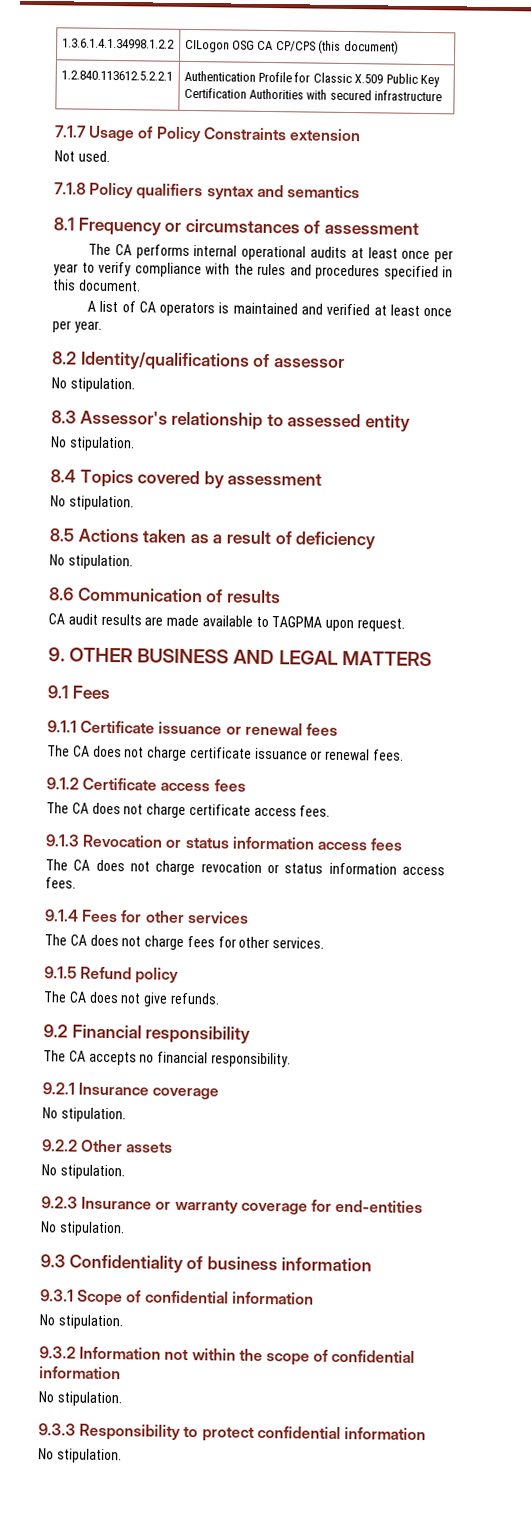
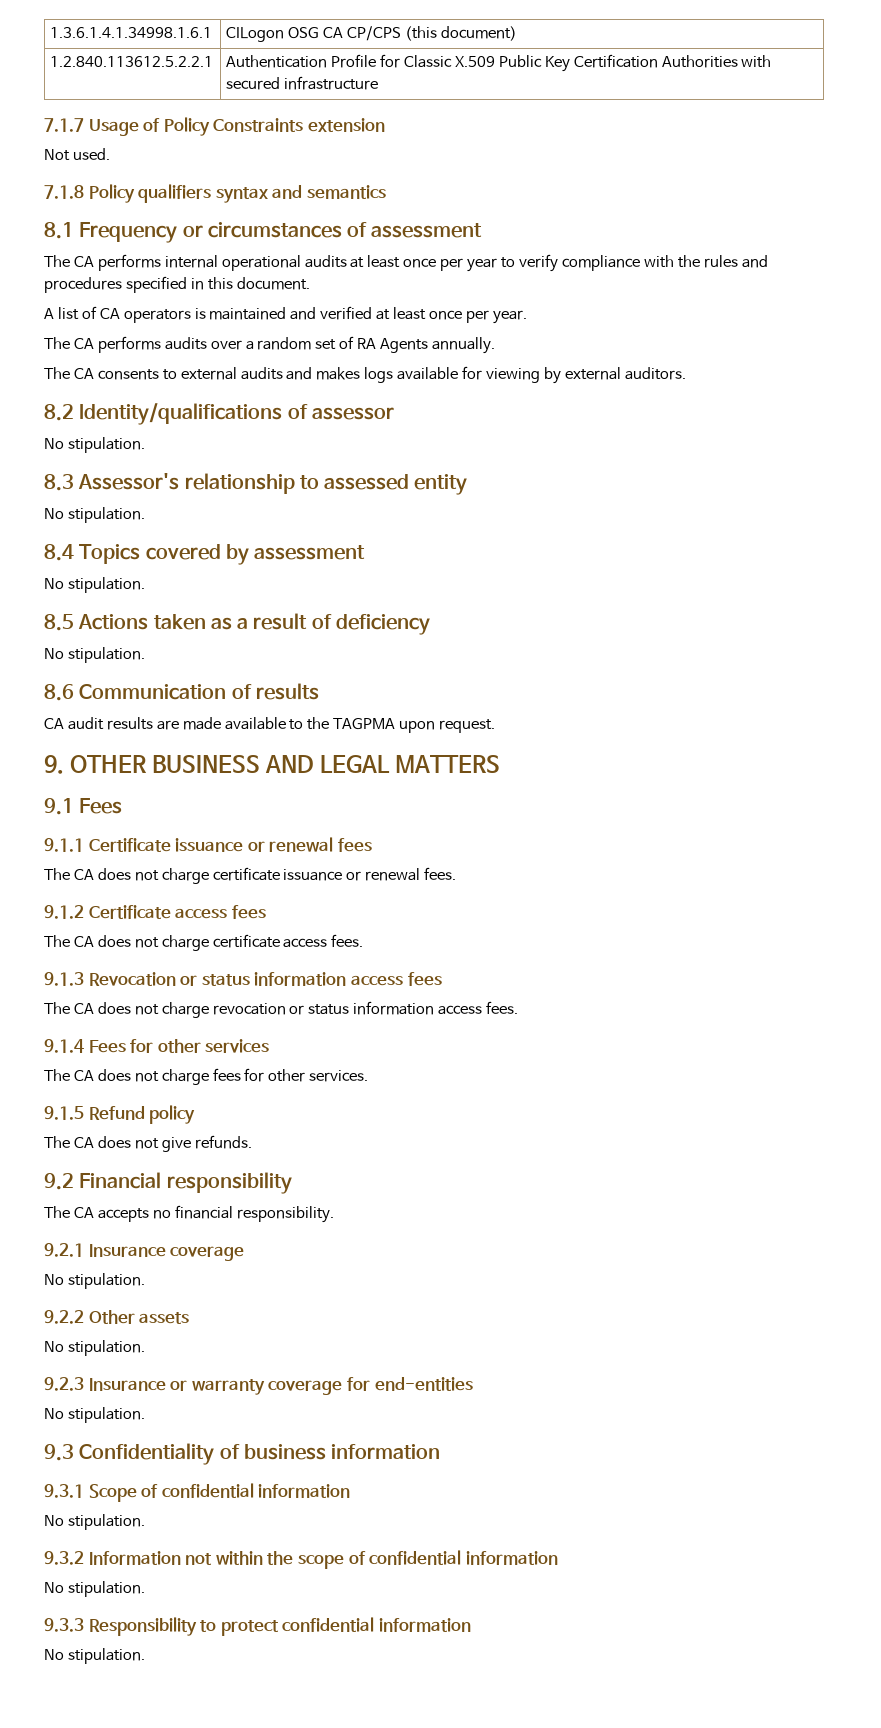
- 1.3.6.1.4.1.34998.1.2.2 | CILogon OSG CA CP/CPS (this document)
+ 1.3.6.1.4.1.34998.1.6.1 | CILogon OSG CA CP/CPS (this document)
+ The CA performs audits over a random set of RA Agents annually.
+ The CA consents to external audits and makes logs available for viewing by external auditors.
- CA audit results are made available to TAGPMA upon request.
+ CA audit results are made available to the TAGPMA upon request.

